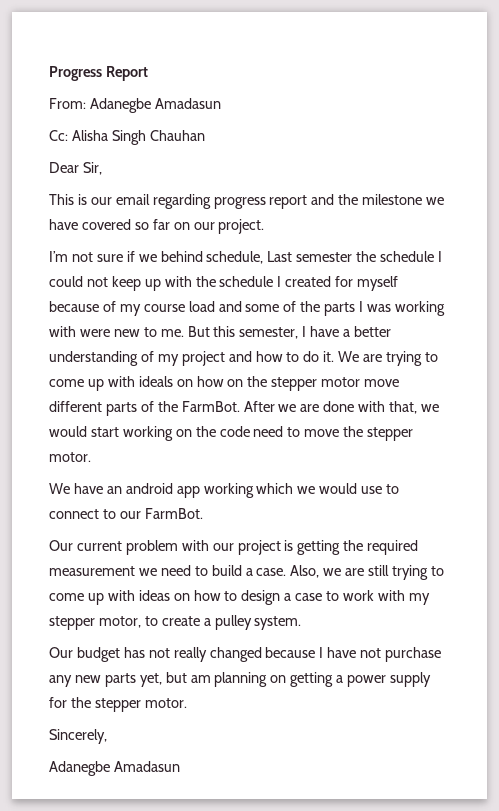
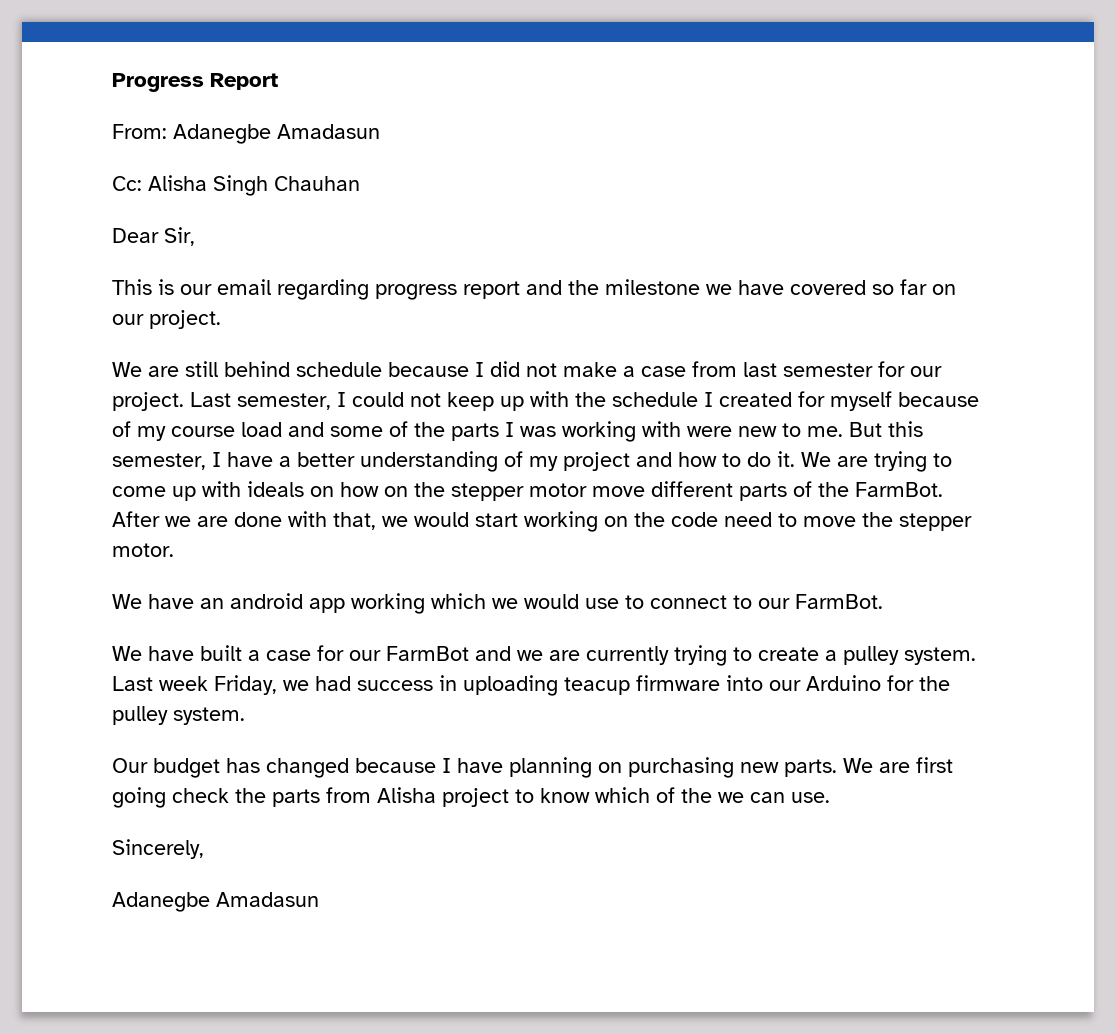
- I’m not sure if we behind schedule, Last semester the schedule I could not keep up with the schedule I created for myself because of my course load and some of the parts I was working with were new to me.
+ We are still behind schedule because I did not make a case from last semester for our project. Last semester, I could not keep up with the schedule I created for myself because of my course load and some of the parts I was working with were new to me.
- Our current problem with our project is getting the required measurement we need to build a case. Also, we are still trying to come up with ideas on how to design a case to work with my stepper motor, to create a pulley system.
+ We have built a case for our FarmBot and we are currently trying to create a pulley system. Last week Friday, we had success in uploading teacup firmware into our Arduino for the pulley system.
- Our budget has not really changed because I have not purchase any new parts yet, but am planning on getting a power supply for the stepper motor.
+ Our budget has changed because I have planning on purchasing new parts. We are first going check the parts from Alisha project to know which of the we can use.

